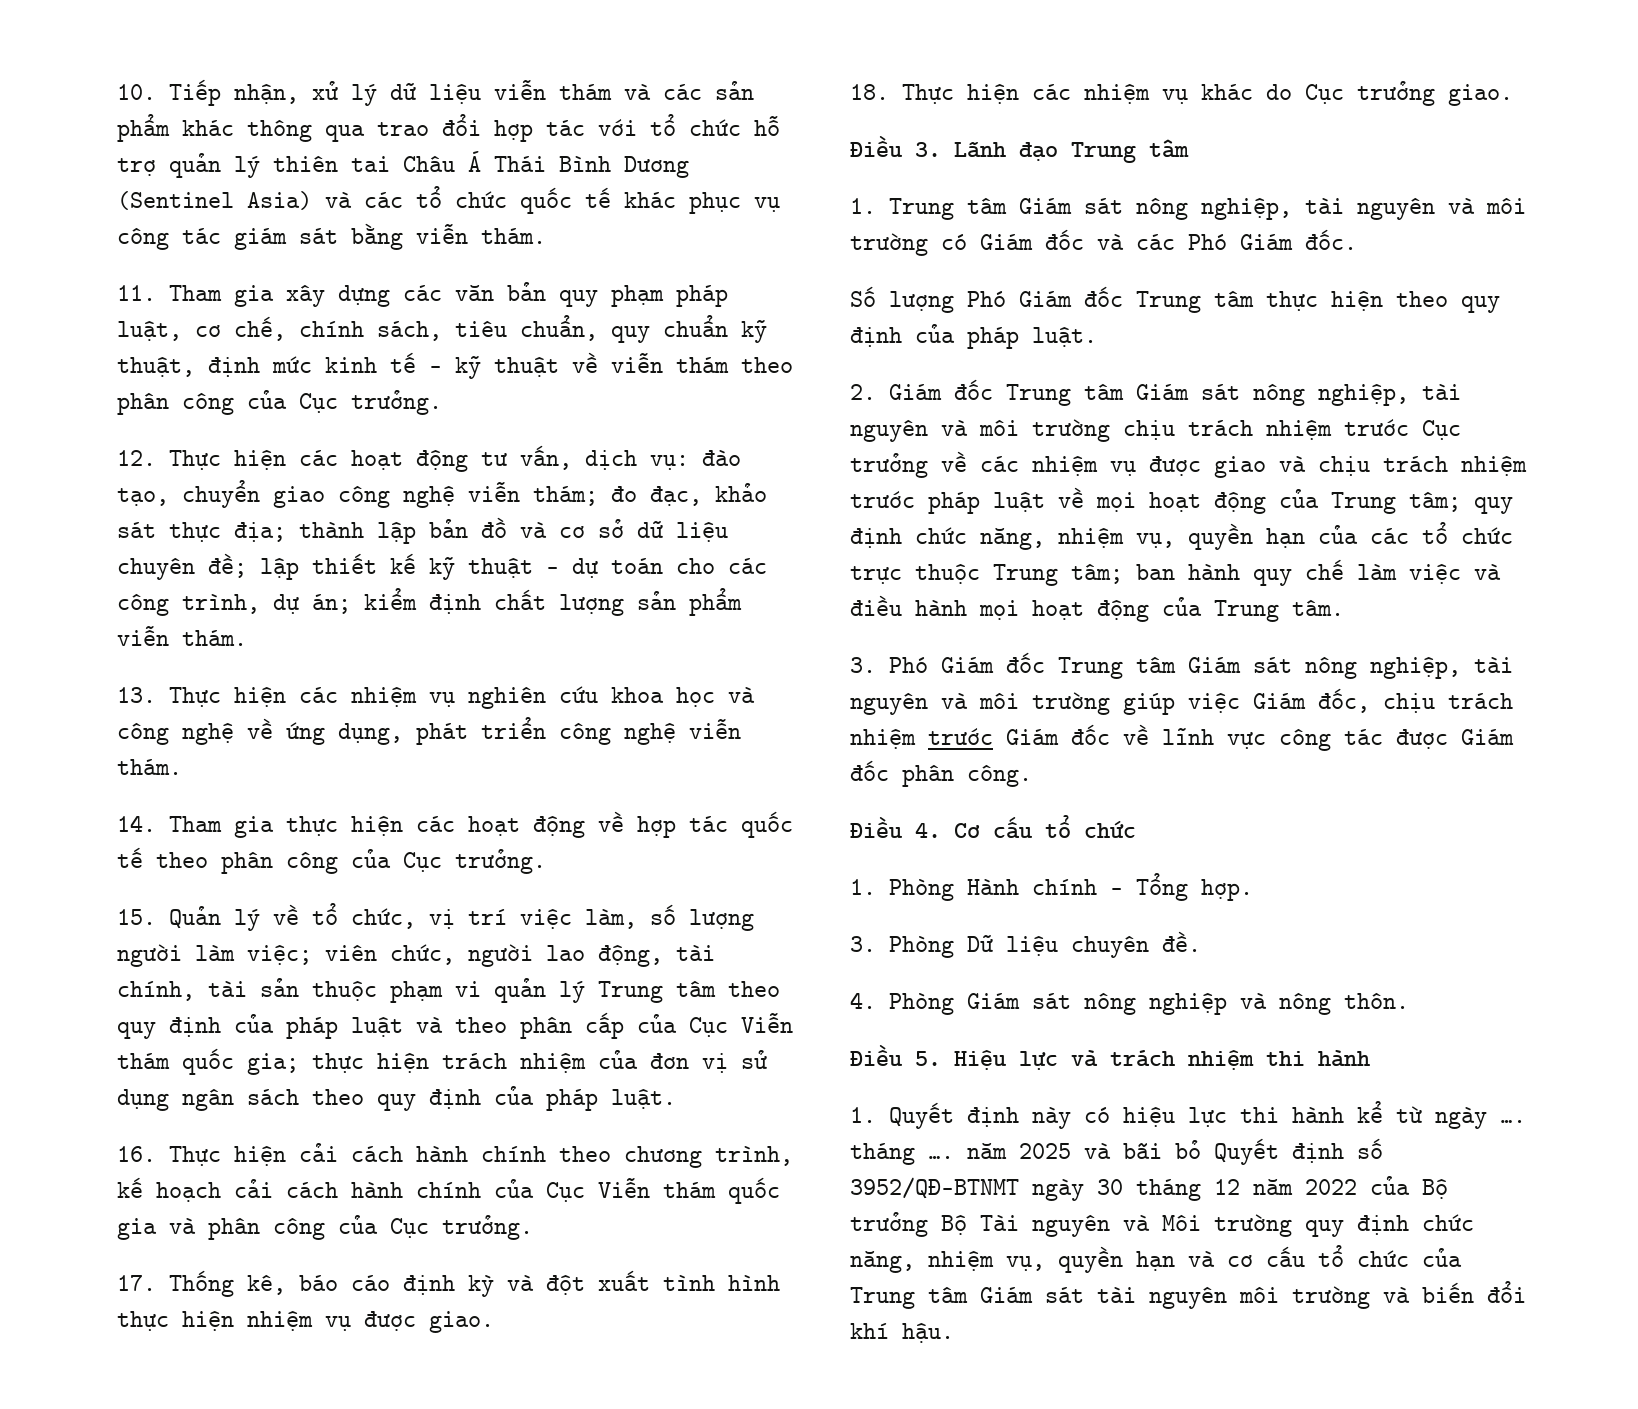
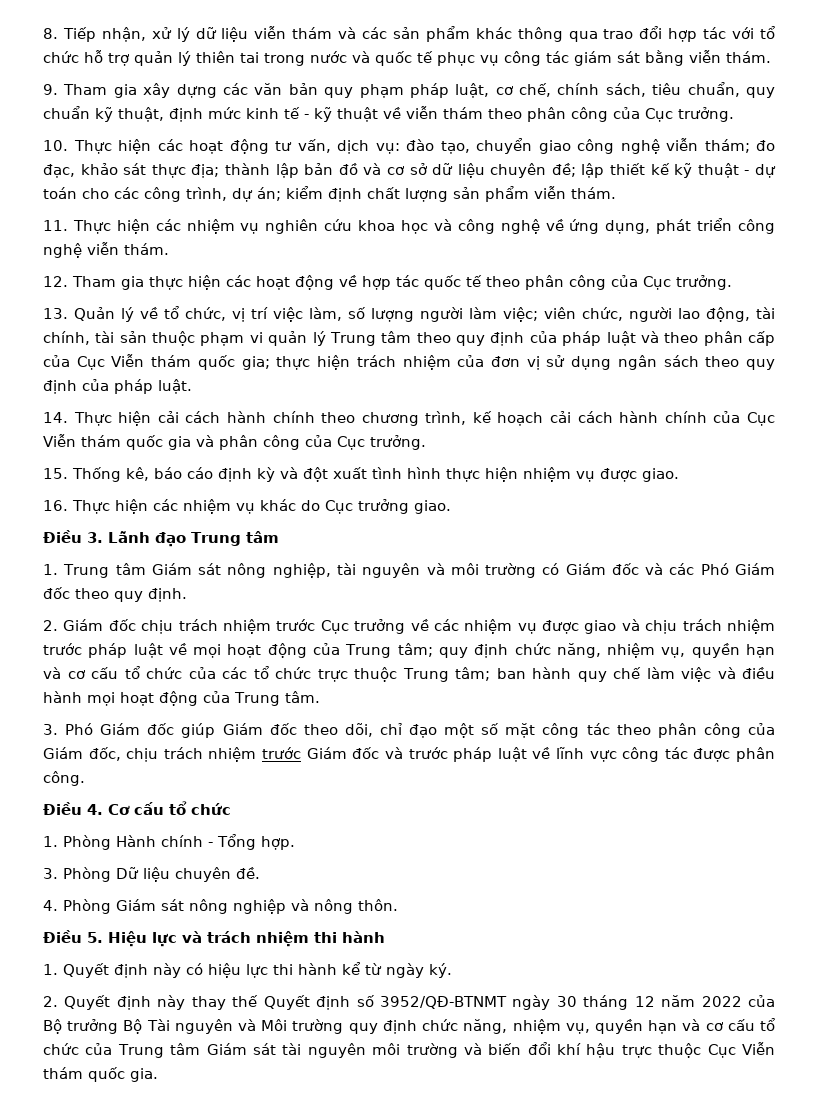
- 10. Tiếp nhận, xử lý dữ liệu viễn thám và các sản phẩm khác thông qua trao đổi hợp tác với tổ chức hỗ trợ quản lý thiên tai Châu Á Thái Bình Dương (Sentinel Asia) và các tổ chức quốc tế khác phục vụ công tác giám sát bằng viễn thám.
+ 8. Tiếp nhận, xử lý dữ liệu viễn thám và các sản phẩm khác thông qua trao đổi hợp tác với tổ chức hỗ trợ quản lý thiên tai trong nước và quốc tế phục vụ công tác giám sát bằng viễn thám.
- 11. Tham gia xây dựng các văn bản quy phạm pháp luật, cơ chế, chính sách, tiêu chuẩn, quy chuẩn kỹ thuật, định mức kinh tế - kỹ thuật về viễn thám theo phân công của Cục trưởng.
+ 9. Tham gia xây dựng các văn bản quy phạm pháp luật, cơ chế, chính sách, tiêu chuẩn, quy chuẩn kỹ thuật, định mức kinh tế - kỹ thuật về viễn thám theo phân công của Cục trưởng.
- 12. Thực hiện các hoạt động tư vấn, dịch vụ: đào tạo, chuyển giao công nghệ viễn thám; đo đạc, khảo sát thực địa; thành lập bản đồ và cơ sở dữ liệu chuyên đề; lập thiết kế kỹ thuật - dự toán cho các công trình, dự án; kiểm định chất lượng sản phẩm viễn thám.
+ 10. Thực hiện các hoạt động tư vấn, dịch vụ: đào tạo, chuyển giao công nghệ viễn thám; đo đạc, khảo sát thực địa; thành lập bản đồ và cơ sở dữ liệu chuyên đề; lập thiết kế kỹ thuật - dự toán cho các công trình, dự án; kiểm định chất lượng sản phẩm viễn thám.
- 13. Thực hiện các nhiệm vụ nghiên cứu khoa học và công nghệ về ứng dụng, phát triển công nghệ viễn thám.
+ 11. Thực hiện các nhiệm vụ nghiên cứu khoa học và công nghệ về ứng dụng, phát triển công nghệ viễn thám.
- 14. Tham gia thực hiện các hoạt động về hợp tác quốc tế theo phân công của Cục trưởng.
+ 12. Tham gia thực hiện các hoạt động về hợp tác quốc tế theo phân công của Cục trưởng.
- 15. Quản lý về tổ chức, vị trí việc làm, số lượng người làm việc;
+ 13. Quản lý về tổ chức, vị trí việc làm, số lượng người làm việc;
- 16. Thực hiện cải cách hành chính theo chương trình, kế hoạch cải cách hành chính của Cục Viễn thám quốc gia và phân công của Cục trưởng.
+ 14. Thực hiện cải cách hành chính theo chương trình, kế hoạch cải cách hành chính của Cục Viễn thám quốc gia và phân công của Cục trưởng.
- 17. Thống kê, báo cáo định kỳ và đột xuất tình hình thực hiện nhiệm vụ được giao.
+ 15. Thống kê, báo cáo định kỳ và đột xuất tình hình thực hiện nhiệm vụ được giao.
- 18. Thực hiện các nhiệm vụ khác do Cục trưởng giao.
+ 16. Thực hiện các nhiệm vụ khác do Cục trưởng giao.
- 1. Trung tâm Giám sát nông nghiệp, tài nguyên và môi trường có Giám đốc và các Phó Giám đốc.
- Số lượng Phó Giám đốc Trung tâm thực hiện theo quy định của pháp luật.
- 2. Giám đốc Trung tâm Giám sát nông nghiệp, tài nguyên và môi trường chịu trách nhiệm trước Cục trưởng về các nhiệm vụ được giao và chịu trách nhiệm trước pháp luật về mọi hoạt động của Trung tâm;
+ 1. Trung tâm Giám sát nông nghiệp, tài nguyên và môi trường có Giám đốc và các Phó Giám đốc theo quy định.
+ 2. Giám đốc chịu trách nhiệm trước Cục trưởng về các nhiệm vụ được giao và chịu trách nhiệm trước pháp luật về mọi hoạt động của Trung tâm;
- quy định chức năng, nhiệm vụ, quyền hạn của các tổ chức trực thuộc Trung tâm;
+ quy định chức năng, nhiệm vụ, quyền hạn và cơ cấu tổ chức của các tổ chức trực thuộc Trung tâm;
- 3. Phó Giám đốc Trung tâm Giám sát nông nghiệp, tài nguyên và môi trường giúp việc Giám đốc, chịu trách nhiệm trước Giám đốc về lĩnh vực công tác được Giám đốc phân công.
+ 3. Phó Giám đốc giúp Giám đốc theo dõi, chỉ đạo một số mặt công tác theo phân công của Giám đốc, chịu trách nhiệm trước Giám đốc và trước pháp luật về lĩnh vực công tác được phân công.
- 1. Quyết định này có hiệu lực thi hành kể từ ngày …. tháng …. năm 2025 và bãi bỏ Quyết định số 3952/QĐ-BTNMT ngày 30 tháng 12 năm 2022 của Bộ trưởng Bộ Tài nguyên và Môi trường quy định chức năng, nhiệm vụ, quyền hạn và cơ cấu tổ chức của Trung tâm Giám sát tài nguyên môi trường và biến đổi khí hậu.
+ 1. Quyết định này có hiệu lực thi hành kể từ ngày ký.
+ 2. Quyết định này thay thế Quyết định số 3952/QĐ-BTNMT ngày 30 tháng 12 năm 2022 của Bộ trưởng Bộ Tài nguyên và Môi trường quy định chức năng, nhiệm vụ, quyền hạn và cơ cấu tổ chức của Trung tâm Giám sát tài nguyên môi trường và biến đổi khí hậu trực thuộc Cục Viễn thám quốc gia.

